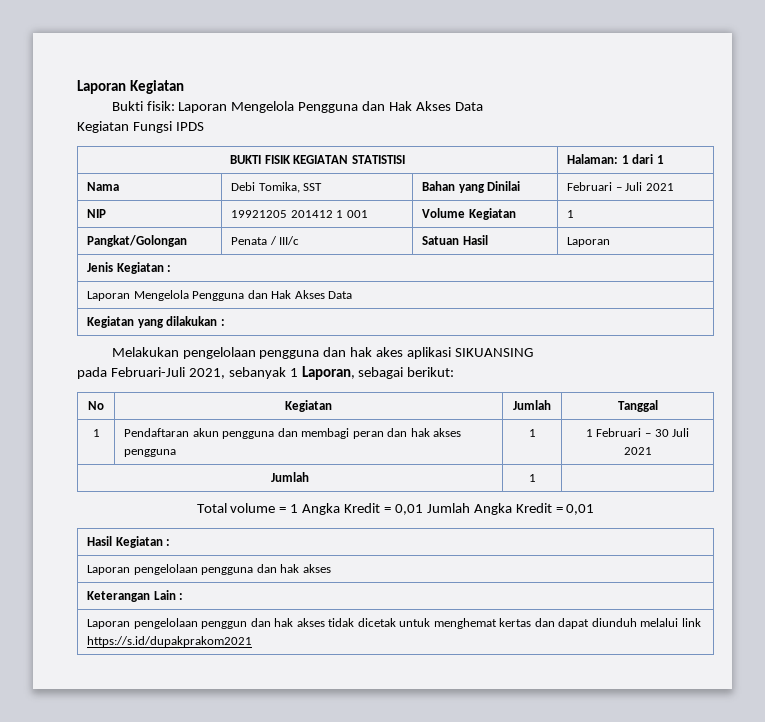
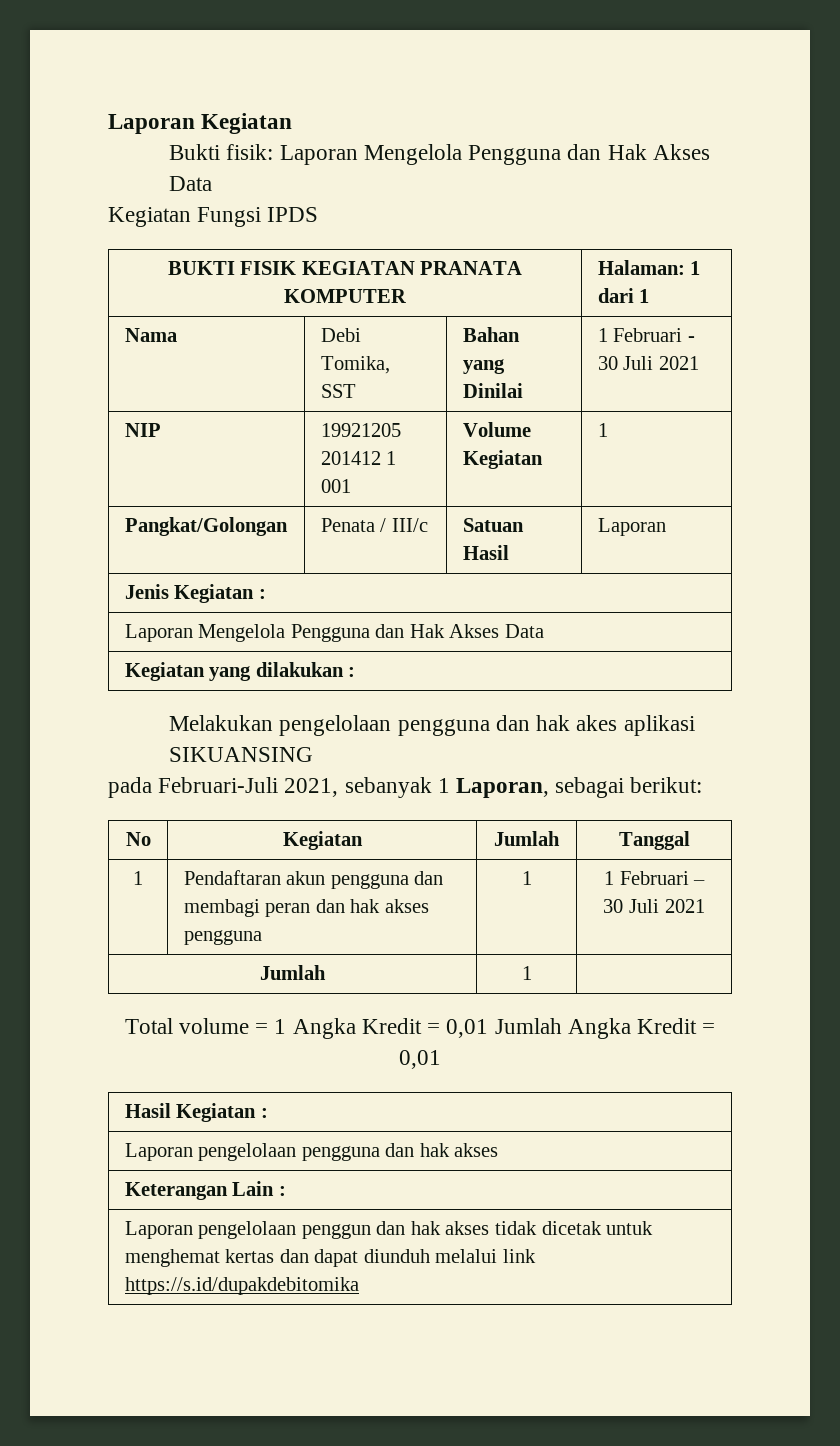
- BUKTI FISIK KEGIATAN STATISTISI | Halaman: 1 dari 1
+ BUKTI FISIK KEGIATAN PRANATA KOMPUTER | Halaman: 1 dari 1
- Nama | Debi Tomika, SST | Bahan yang Dinilai | Februari – Juli 2021
+ Nama | Debi Tomika, SST | Bahan yang Dinilai | 1 Februari - 30 Juli 2021
- Laporan pengelolaan penggun dan hak akses tidak dicetak untuk menghemat kertas dan dapat diunduh melalui link https://s.id/dupakprakom2021
+ Laporan pengelolaan penggun dan hak akses tidak dicetak untuk menghemat kertas dan dapat diunduh melalui link https://s.id/dupakdebitomika

